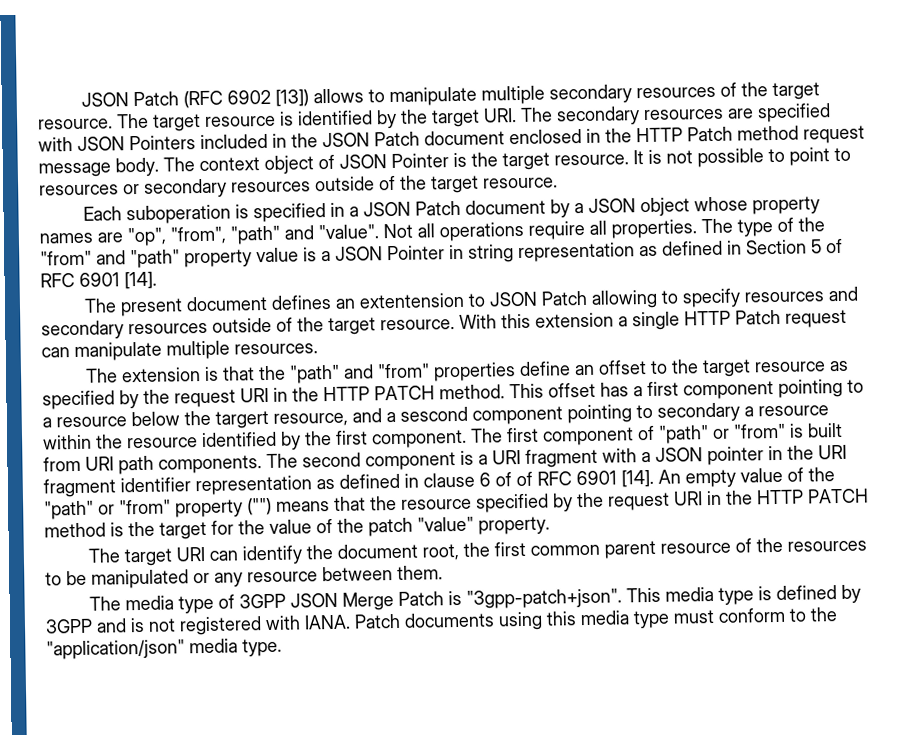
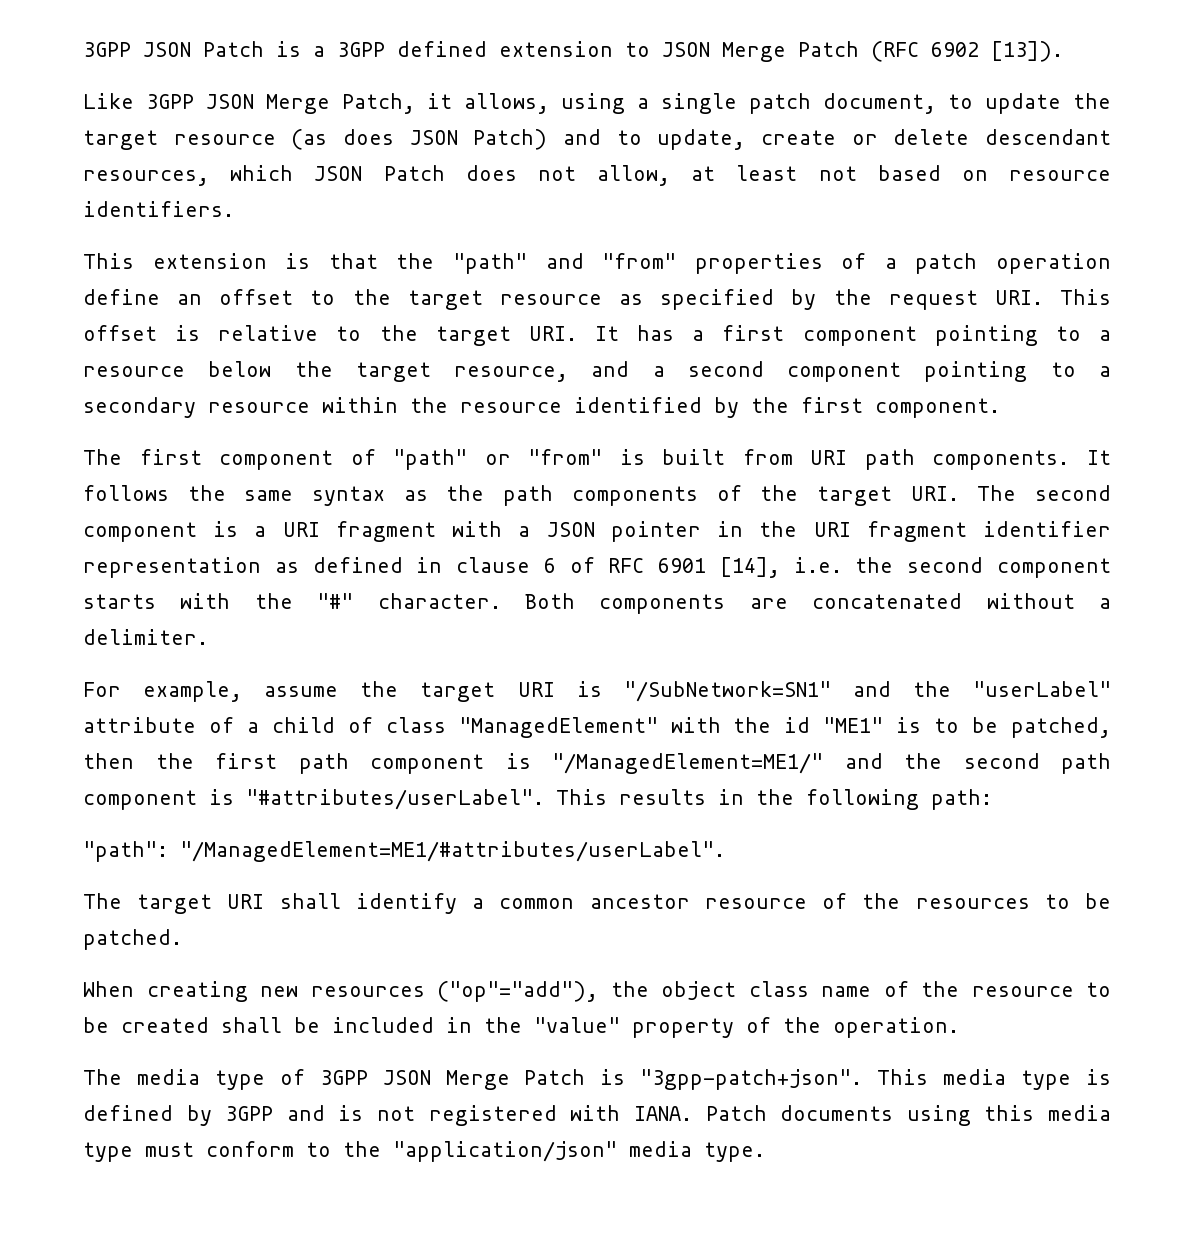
- JSON Patch (RFC 6902 [13]) allows to manipulate multiple secondary resources of the target resource. The target resource is identified by the target URI. The secondary resources are specified with JSON Pointers included in the JSON Patch document enclosed in the HTTP Patch method request message body. The context object of JSON Pointer is the target resource. It is not possible to point to resources or secondary resources outside of the target resource.
- Each suboperation is specified in a JSON Patch document by a JSON object whose property names are "op", "from", "path" and "value". Not all operations require all properties. The type of the "from" and "path" property value is a JSON Pointer in string representation as defined in Section 5 of RFC 6901 [14].
- The present document defines an extentension to JSON Patch allowing to specify resources and secondary resources outside of the target resource. With this extension a single HTTP Patch request can manipulate multiple resources.
- The extension is that the "path" and "from" properties define an offset to the target resource as specified by the request URI in the HTTP PATCH method. This offset has a first component pointing to a resource below the targert resource, and a sescond component pointing to secondary a resource within the resource identified by the first component. The first component of "path" or "from" is built from URI path components.
+ 3GPP JSON Patch is a 3GPP defined extension to JSON Merge Patch (RFC 6902 [13]).
+ Like 3GPP JSON Merge Patch, it allows, using a single patch document, to update the target resource (as does JSON Patch) and to update, create or delete descendant resources, which JSON Patch does not allow, at least not based on resource identifiers.
+ This extension is that the "path" and "from" properties of a patch operation define an offset to the target resource as specified by the request URI. This offset is relative to the target URI. It has a first component pointing to a resource below the target resource, and a second component pointing to a secondary resource within the resource identified by the first component.
+ The first component of "path" or "from" is built from URI path components.
- The second component is a URI fragment with a JSON pointer in the URI fragment identifier representation as defined in clause 6 of of RFC 6901 [14]. An empty value of the "path" or "from" property ("") means that the resource specified by the request URI in the HTTP PATCH method is the target for the value of the patch "value" property.
- The target URI can identify the document root, the first common parent resource of the resources to be manipulated or any resource between them.
+ It follows the same syntax as the path components of the target URI. The second component is a URI fragment with a JSON pointer in the URI fragment identifier representation as defined in clause 6 of RFC 6901 [14], i.e. the second component starts with the "#" character. Both components are concatenated without a delimiter.
+ For example, assume the target URI is "/SubNetwork=SN1" and the "userLabel" attribute of a child of class "ManagedElement" with the id "ME1" is to be patched, then the first path component is "/ManagedElement=ME1/" and the second path component is "#attributes/userLabel". This results in the following path:
+ "path": "/ManagedElement=ME1/#attributes/userLabel".
+ The target URI shall identify a common ancestor resource of the resources to be patched.
+ When creating new resources ("op"="add"), the object class name of the resource to be created shall be included in the "value" property of the operation.

